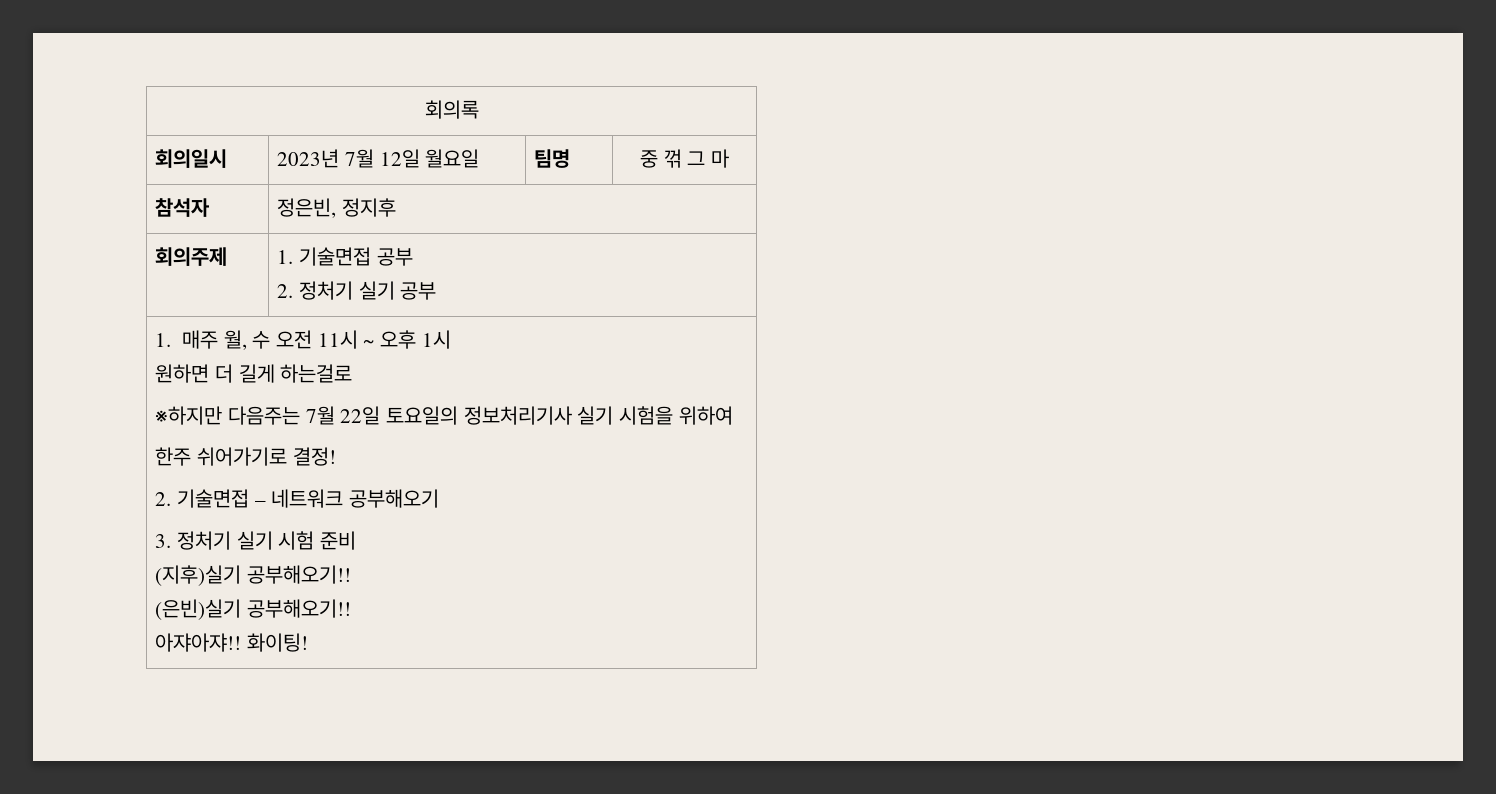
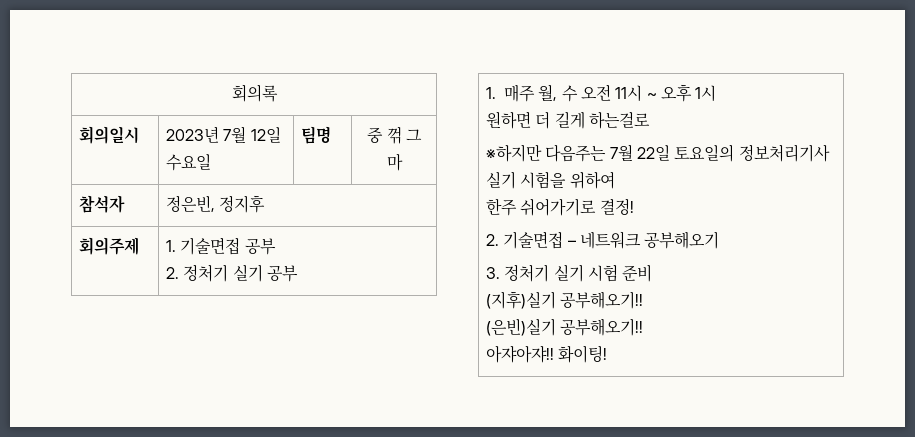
- 회의일시 | 2023년 7월 12일 월요일 | 팀명 | 중 꺾 그 마
+ 회의일시 | 2023년 7월 12일 수요일 | 팀명 | 중 꺾 그 마

